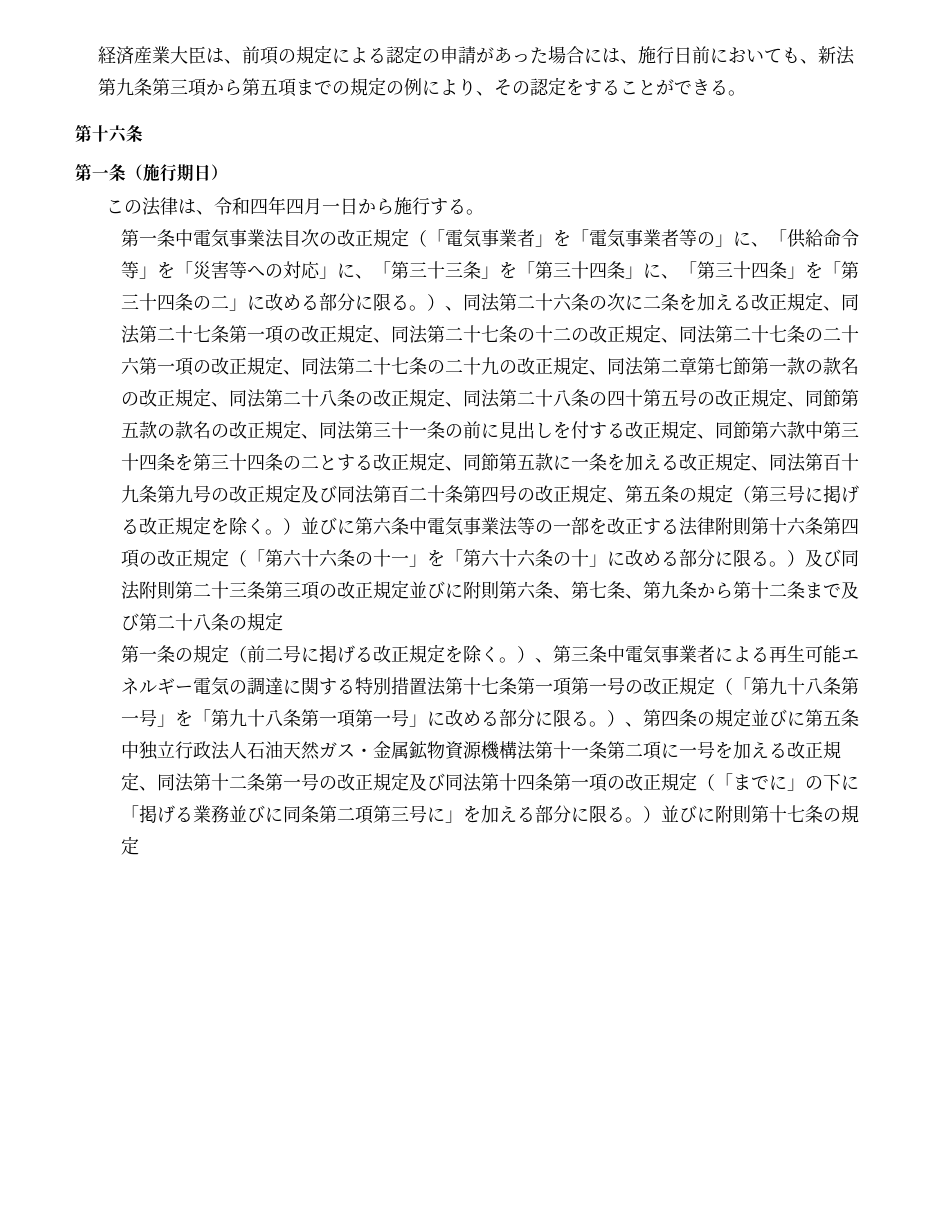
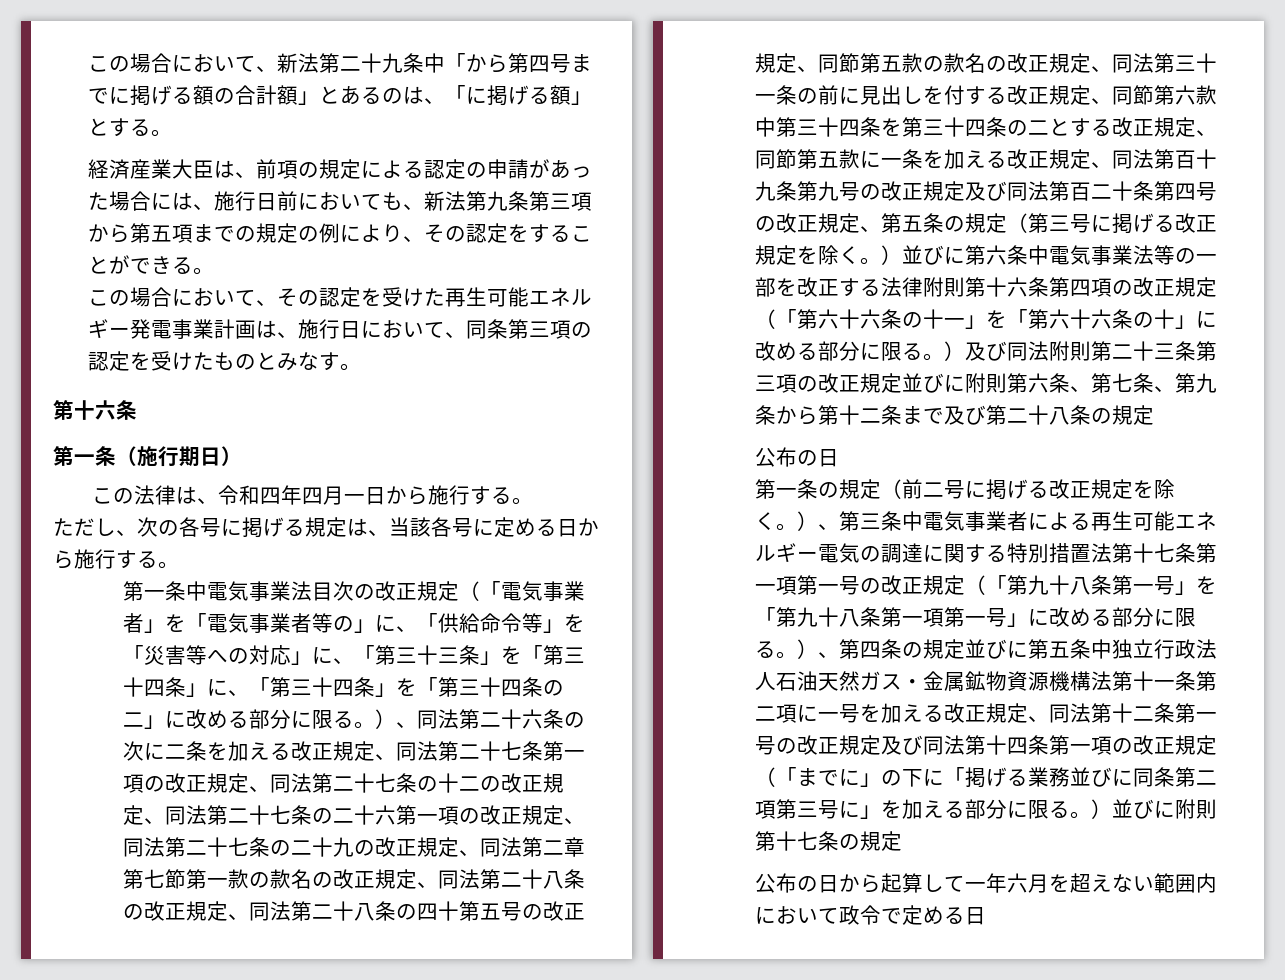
+ この場合において、新法第二十九条中「から第四号までに掲げる額の合計額」とあるのは、「に掲げる額」とする。
+ この場合において、その認定を受けた再生可能エネルギー発電事業計画は、施行日において、同条第三項の認定を受けたものとみなす。
+ ただし、次の各号に掲げる規定は、当該各号に定める日から施行する。
  第一条中電気事業法目次の改正規定（「電気事業者」を「電気事業者等の」に、「供給命令等」を「災害等への対応」に、「第三十三条」を「第三十四条」に、「第三十四条」を「第三十四条の二」に改める部分に限る。）、同法第二十六条の次に二条を加える改正規定、同法第二十七条第一項の改正規定、同法第二十七条の十二の改正規定、同法第二十七条の二十六第一項の改正規定、同法第二十七条の二十九の改正規定、同法第二章第七節第一款の款名の改正規定、同法第二十八条の改正規定、同法第二十八条の四十第五号の改正規定、同節第五款の款名の改正規定、同法第三十一条の前に見出しを付する改正規定、同節第六款中第三十四条を第三十四条の二とする改正規定、同節第五款に一条を加える改正規定、同法第百十九条第九号の改正規定及び同法第百二十条第四号の改正規定、第五条の規定（第三号に掲げる改正規定を除く。）並びに第六条中電気事業法等の一部を改正する法律附則第十六条第四項の改正規定（「第六十六条の十一」を「第六十六条の十」に改める部分に限る。）及び同法附則第二十三条第三項の改正規定並びに附則第六条、第七条、第九条から第十二条まで及び第二十八条の規定
+ 公布の日
+ 公布の日から起算して一年六月を超えない範囲内において政令で定める日

